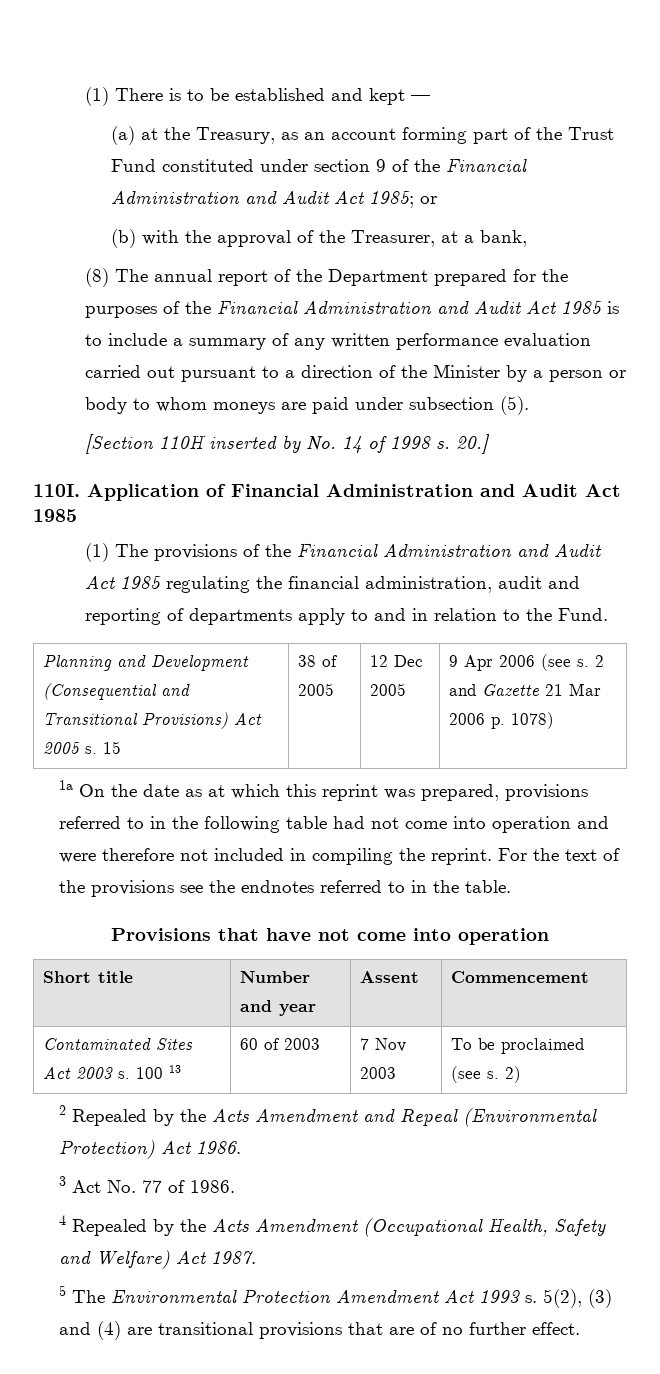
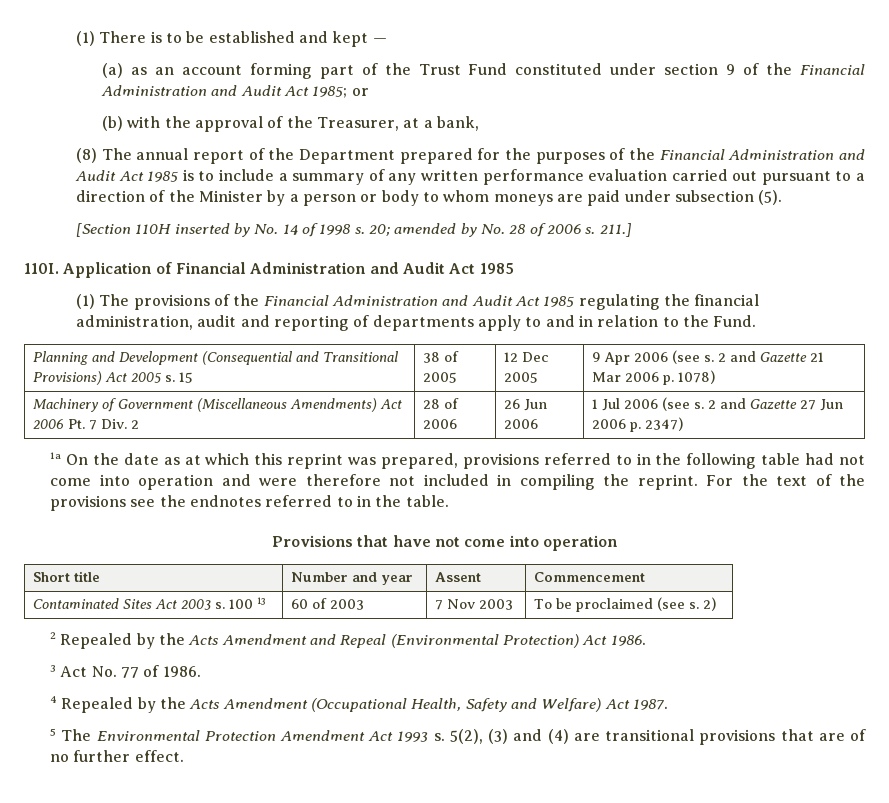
- (a) at the Treasury, as an account forming part of the Trust Fund constituted under section 9 of the Financial Administration and Audit Act 1985; or
+ (a) as an account forming part of the Trust Fund constituted under section 9 of the Financial Administration and Audit Act 1985; or
- 20.]
+ 20; amended by No. 28 of 2006 s. 211.]
+ Machinery of Government (Miscellaneous Amendments) Act 2006 Pt. 7 Div. 2 | 28 of 2006 | 26 Jun 2006 | 1 Jul 2006 (see s. 2 and Gazette 27 Jun 2006 p. 2347)

